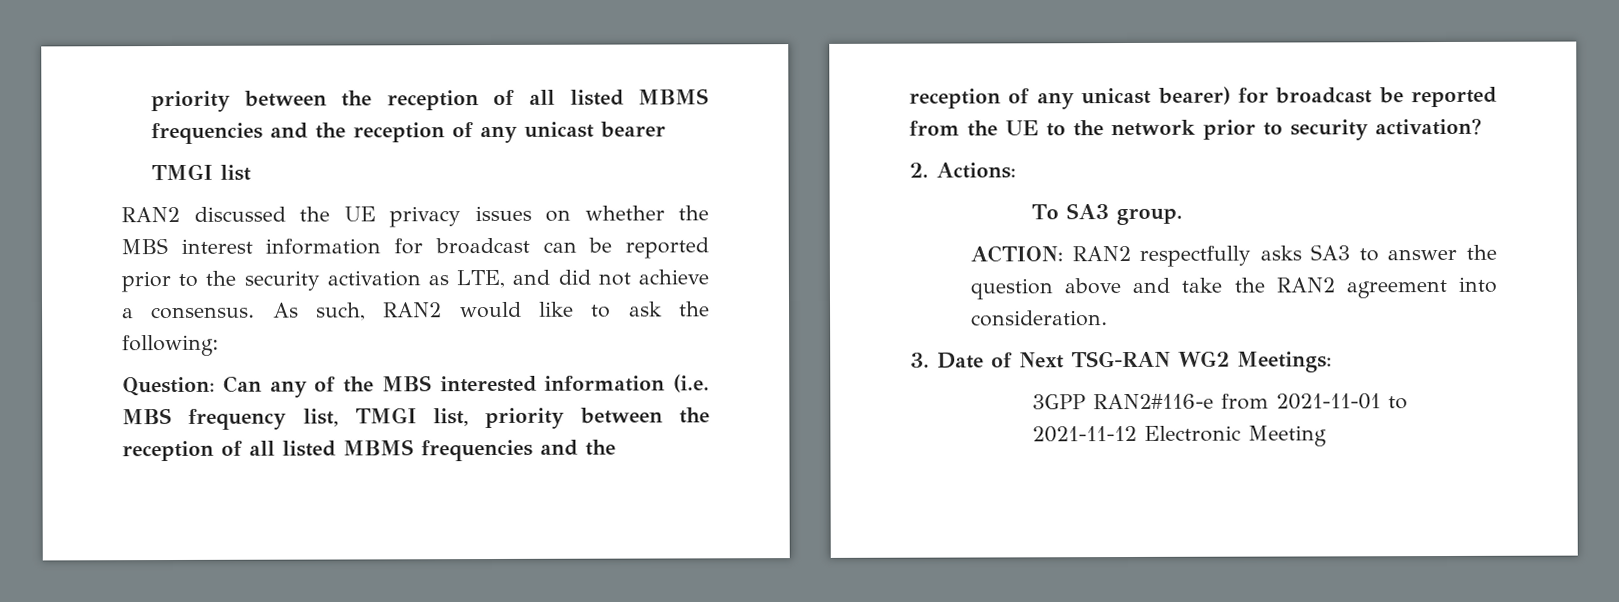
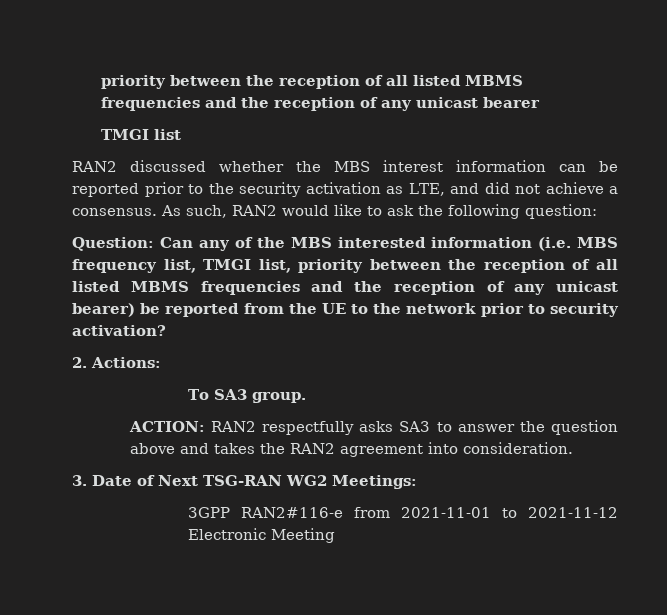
- RAN2 discussed the UE privacy issues on whether the MBS interest information for broadcast can be reported prior to the security activation as LTE, and did not achieve a consensus.
+ RAN2 discussed whether the MBS interest information can be reported prior to the security activation as LTE, and did not achieve a consensus.
- As such, RAN2 would like to ask the following:
+ As such, RAN2 would like to ask the following question:
- Question: Can any of the MBS interested information (i.e. MBS frequency list, TMGI list, priority between the reception of all listed MBMS frequencies and the reception of any unicast bearer) for broadcast be reported from the UE to the network prior to security activation?
+ Question: Can any of the MBS interested information (i.e. MBS frequency list, TMGI list, priority between the reception of all listed MBMS frequencies and the reception of any unicast bearer) be reported from the UE to the network prior to security activation?
- ACTION: RAN2 respectfully asks SA3 to answer the question above and take the RAN2 agreement into consideration.
+ ACTION: RAN2 respectfully asks SA3 to answer the question above and takes the RAN2 agreement into consideration.

